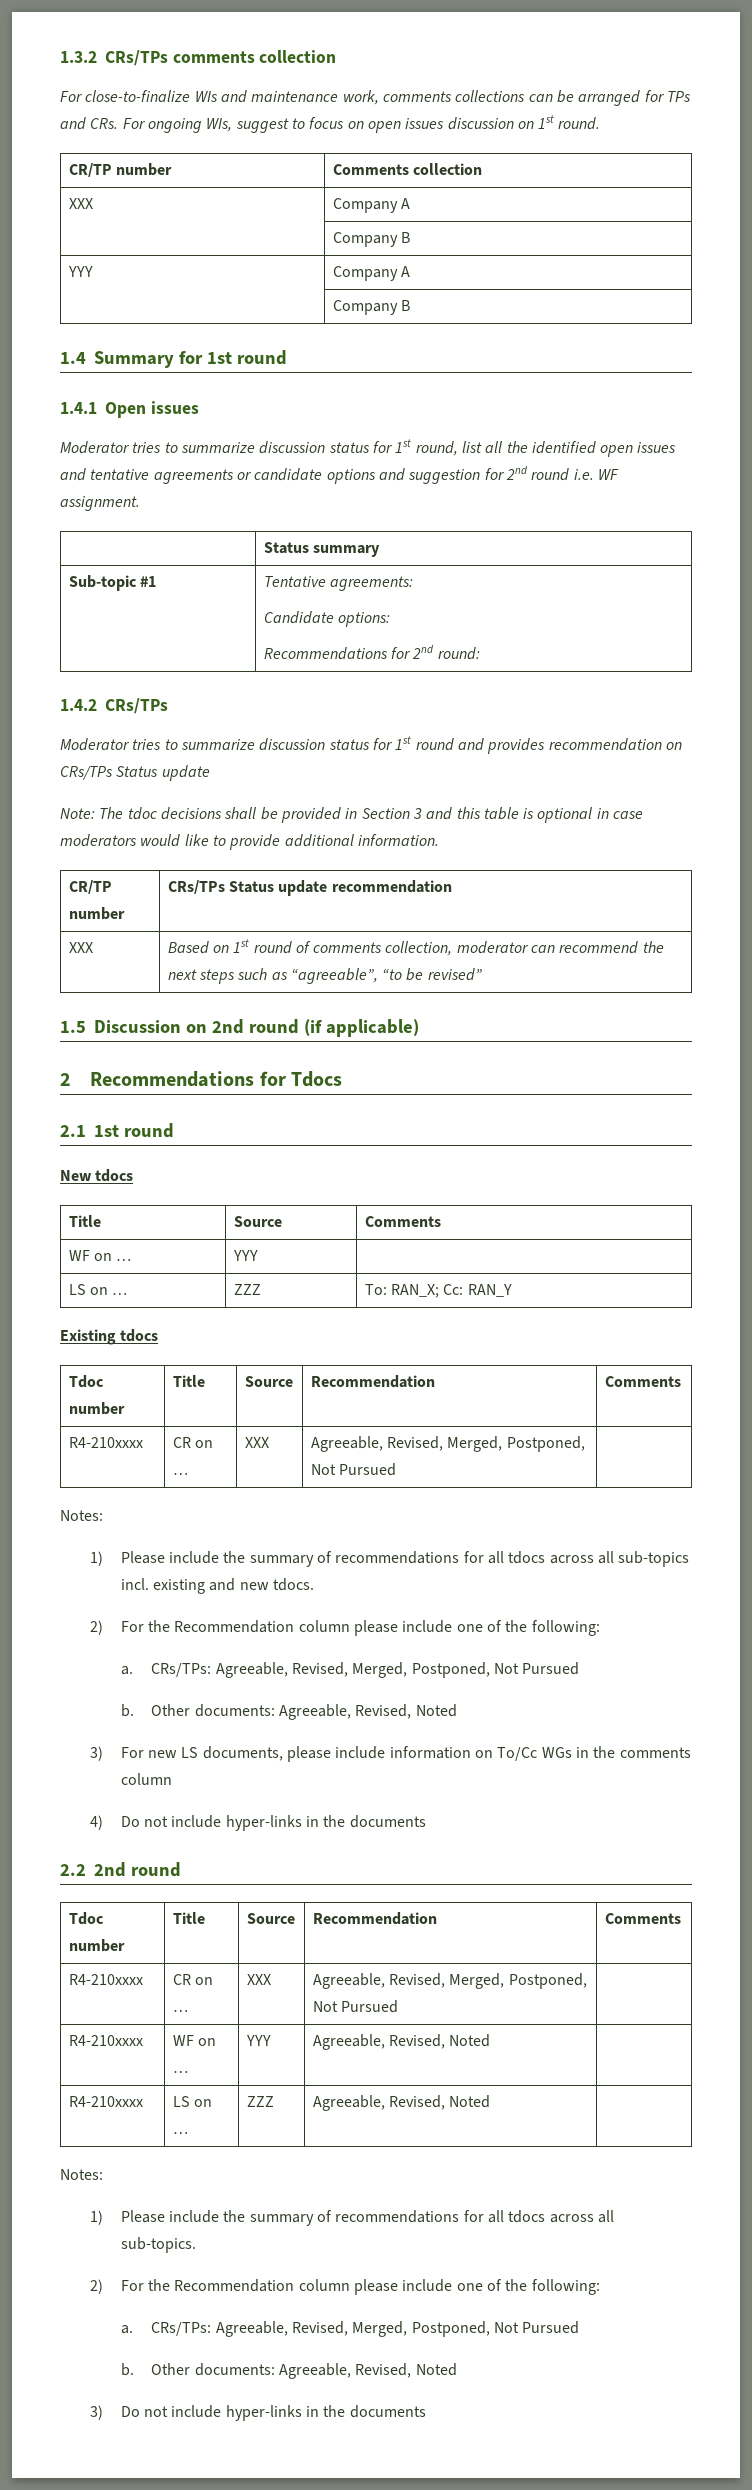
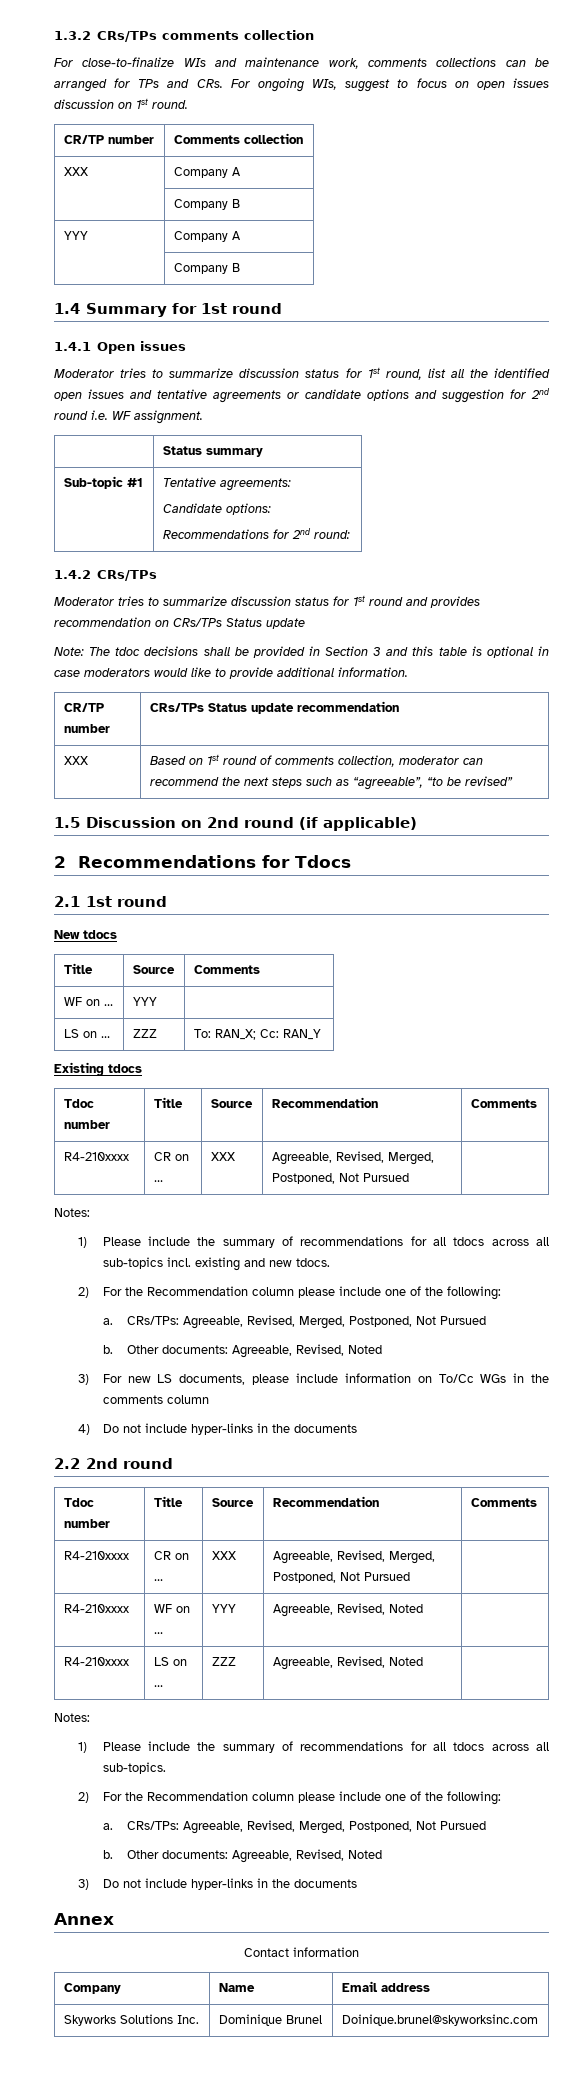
+ Annex
+ Contact information
+ Company | Name | Email address
+ Skyworks Solutions Inc. | Dominique Brunel | Doinique.brunel@skyworksinc.com

